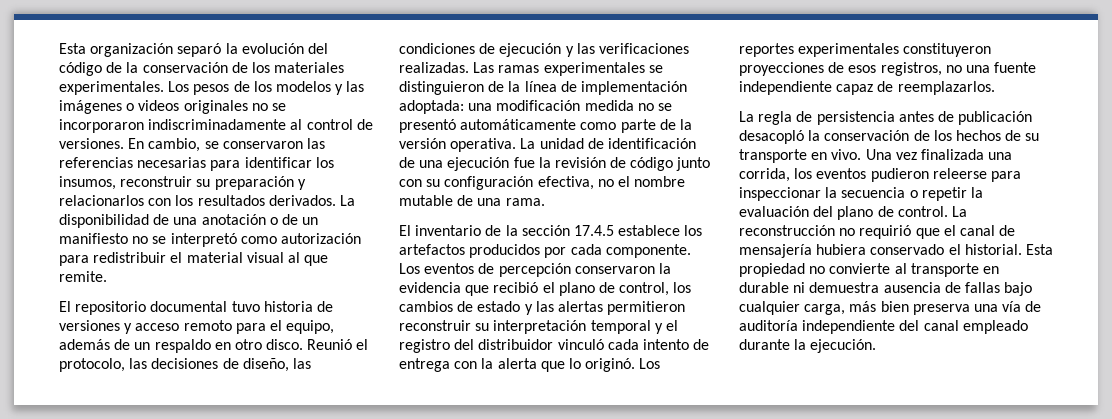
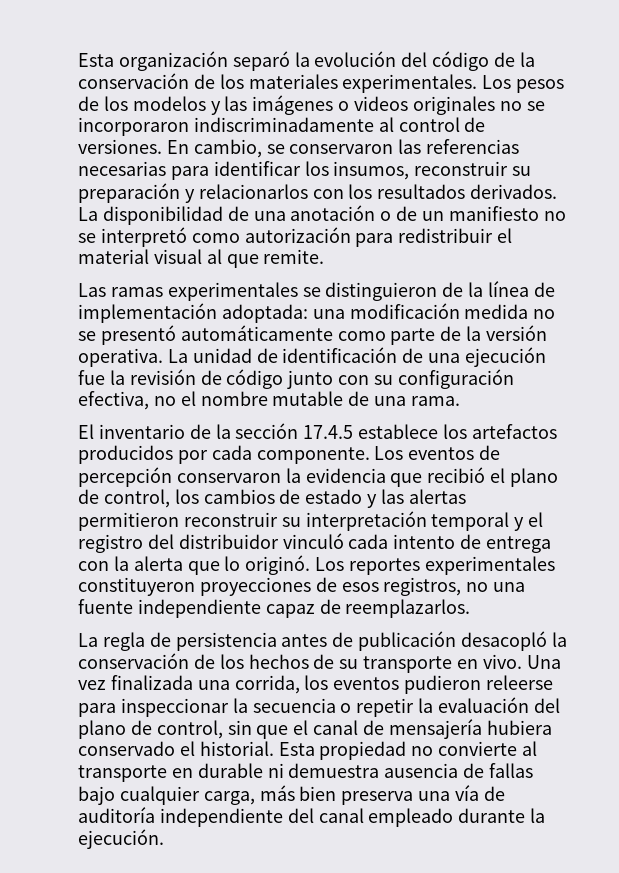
- El repositorio documental tuvo historia de versiones y acceso remoto para el equipo, además de un respaldo en otro disco. Reunió el protocolo, las decisiones de diseño, las condiciones de ejecución y las verificaciones realizadas.
- Una vez finalizada una corrida, los eventos pudieron releerse para inspeccionar la secuencia o repetir la evaluación del plano de control. La reconstrucción no requirió que el canal de mensajería hubiera conservado el historial.
+ Una vez finalizada una corrida, los eventos pudieron releerse para inspeccionar la secuencia o repetir la evaluación del plano de control, sin que el canal de mensajería hubiera conservado el historial.

